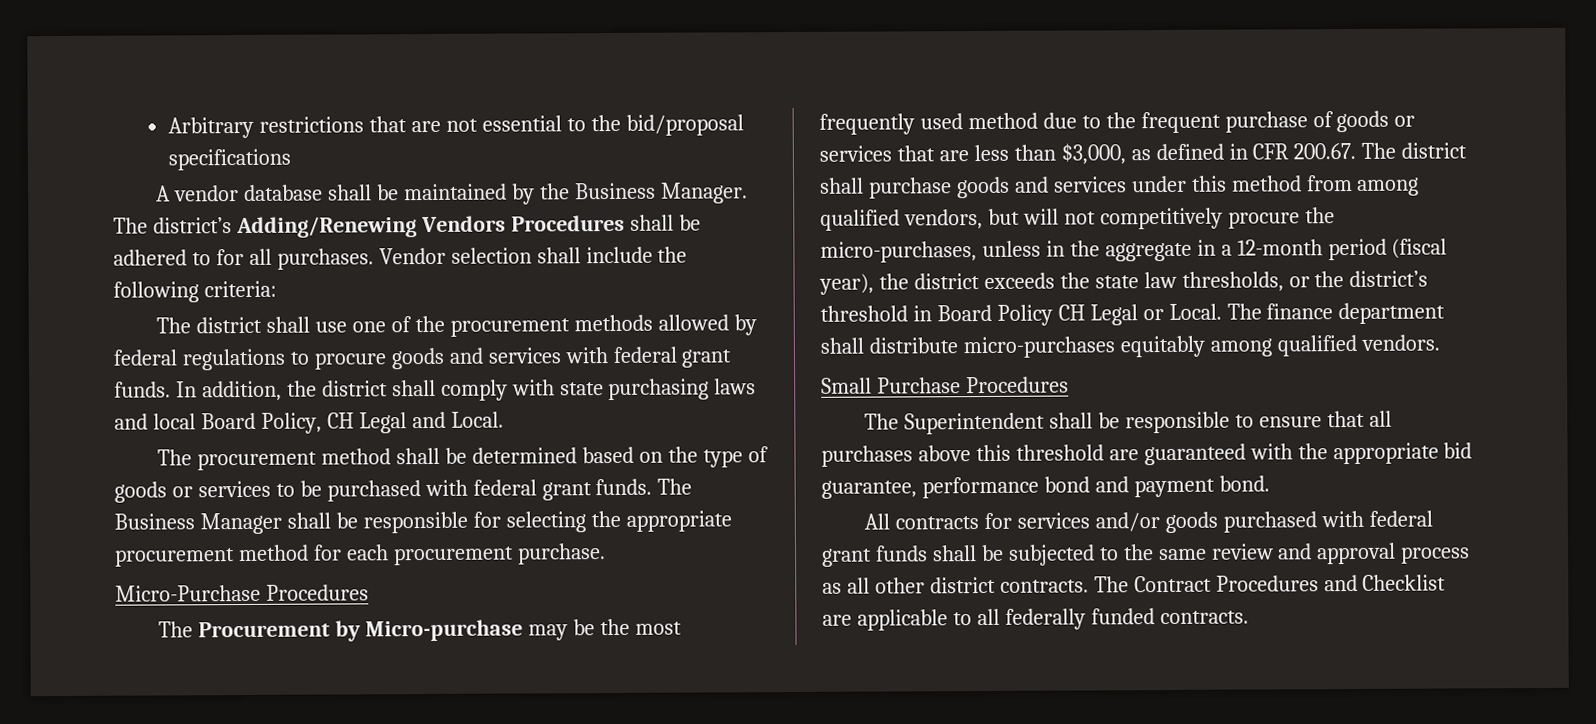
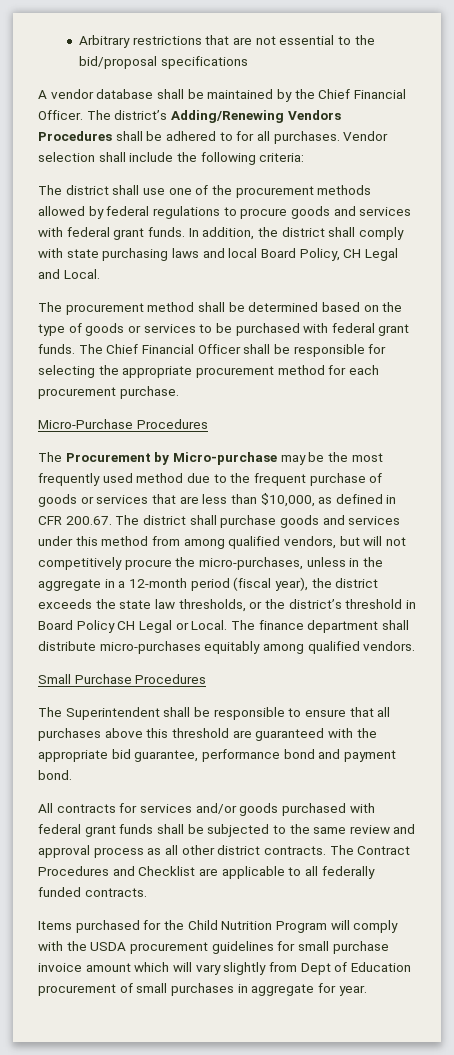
- A vendor database shall be maintained by the Business Manager.
+ A vendor database shall be maintained by the Chief Financial Officer.
- The Business Manager shall be responsible for selecting the appropriate procurement method for each procurement purchase.
+ The Chief Financial Officer shall be responsible for selecting the appropriate procurement method for each procurement purchase.
- The Procurement by Micro-purchase may be the most frequently used method due to the frequent purchase of goods or services that are less than $3,000, as defined in CFR 200.67. The district shall purchase goods and services under this method from among qualified vendors, but will not competitively procure the micro-purchases, unless in the aggregate in a 12-month period (fiscal year), the district exceeds the state law thresholds, or the district’s threshold in Board Policy CH Legal or Local.
+ The Procurement by Micro-purchase may be the most frequently used method due to the frequent purchase of goods or services that are less than $10,000, as defined in CFR 200.67. The district shall purchase goods and services under this method from among qualified vendors, but will not competitively procure the micro-purchases, unless in the aggregate in a 12-month period (fiscal year), the district exceeds the state law thresholds, or the district’s threshold in Board Policy CH Legal or Local.
+ Items purchased for the Child Nutrition Program will comply with the USDA procurement guidelines for small purchase invoice amount which will vary slightly from Dept of Education procurement of small purchases in aggregate for year.

